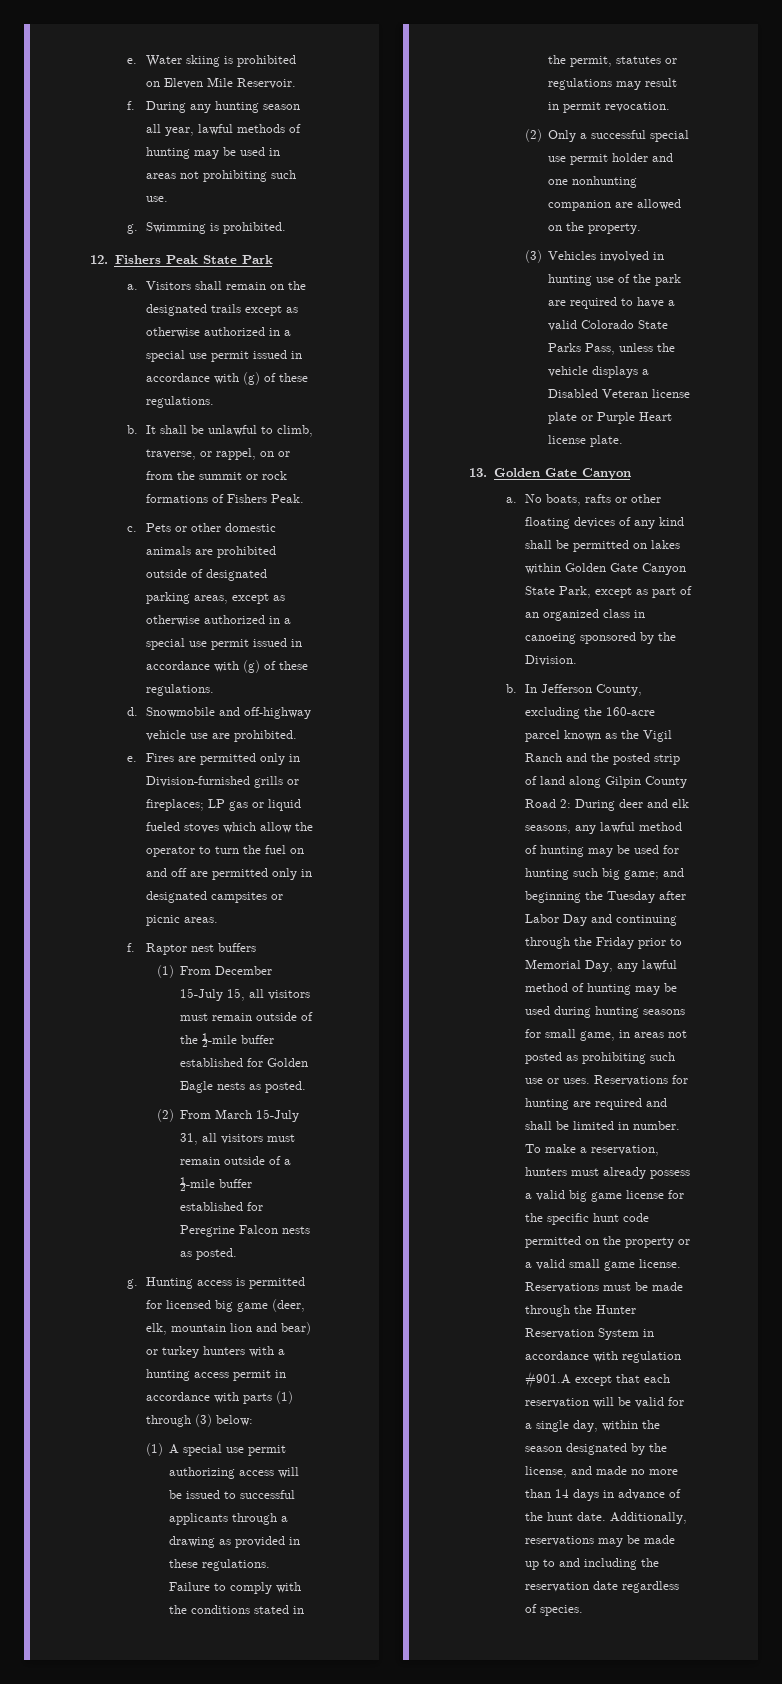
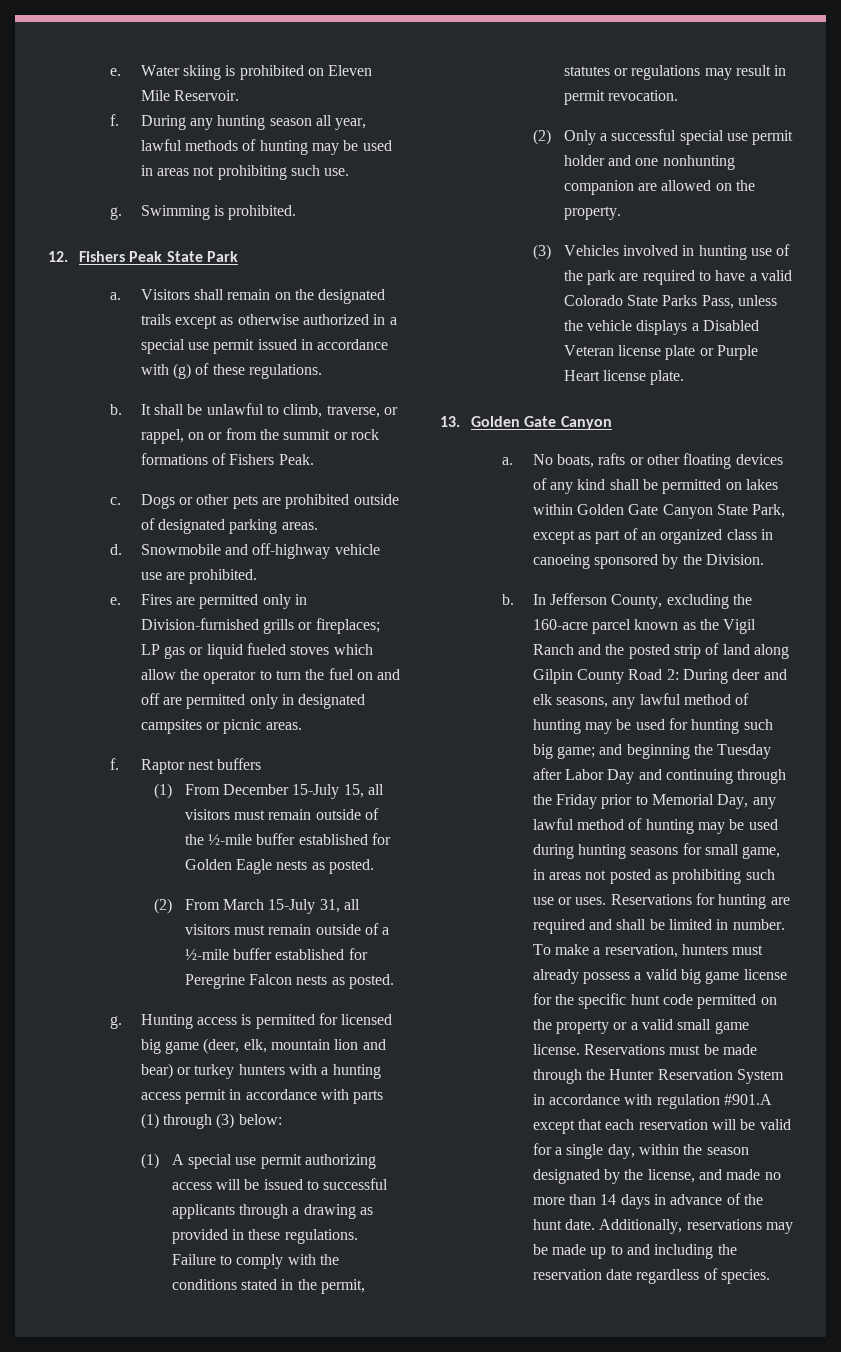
- Pets or other domestic animals are prohibited outside of designated parking areas, except as otherwise authorized in a special use permit issued in accordance with (g) of these regulations.
+ Dogs or other pets are prohibited outside of designated parking areas.

